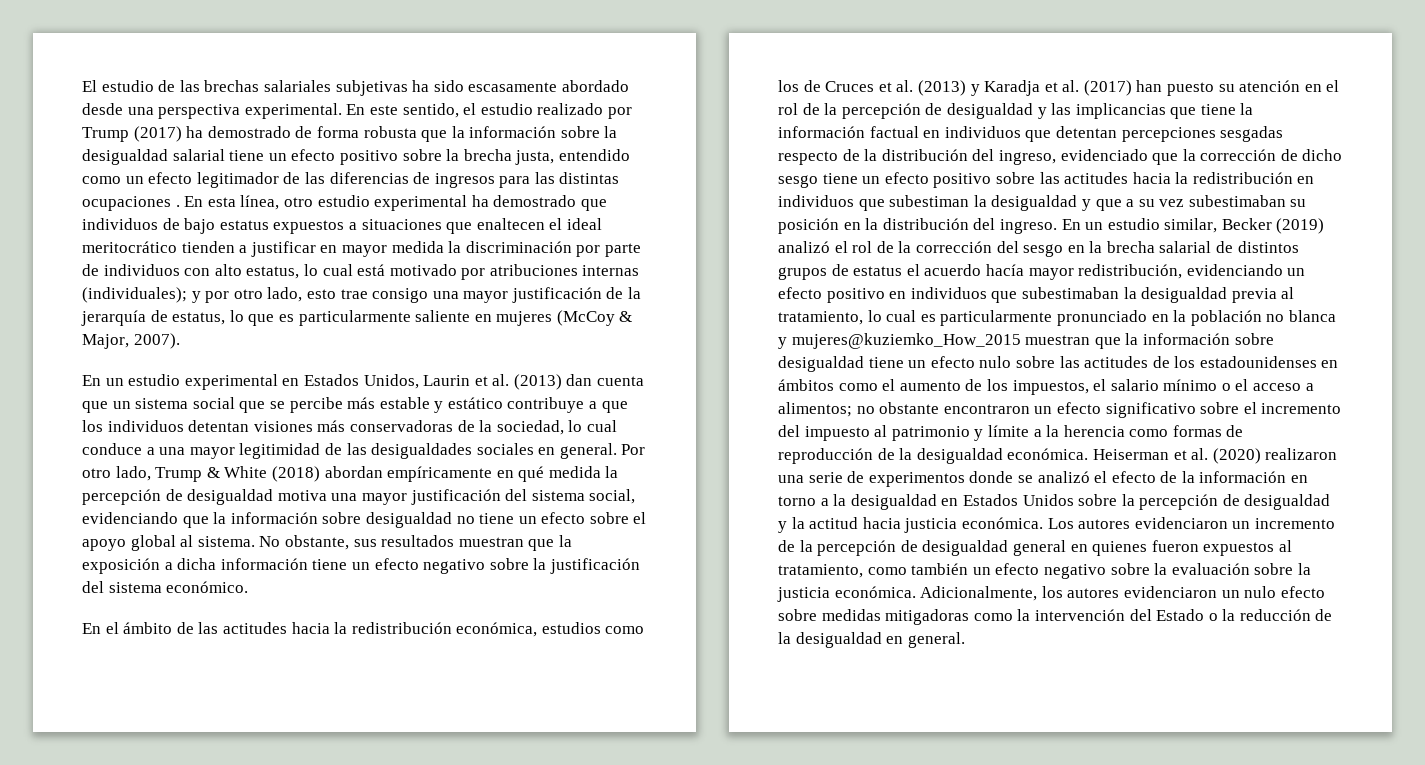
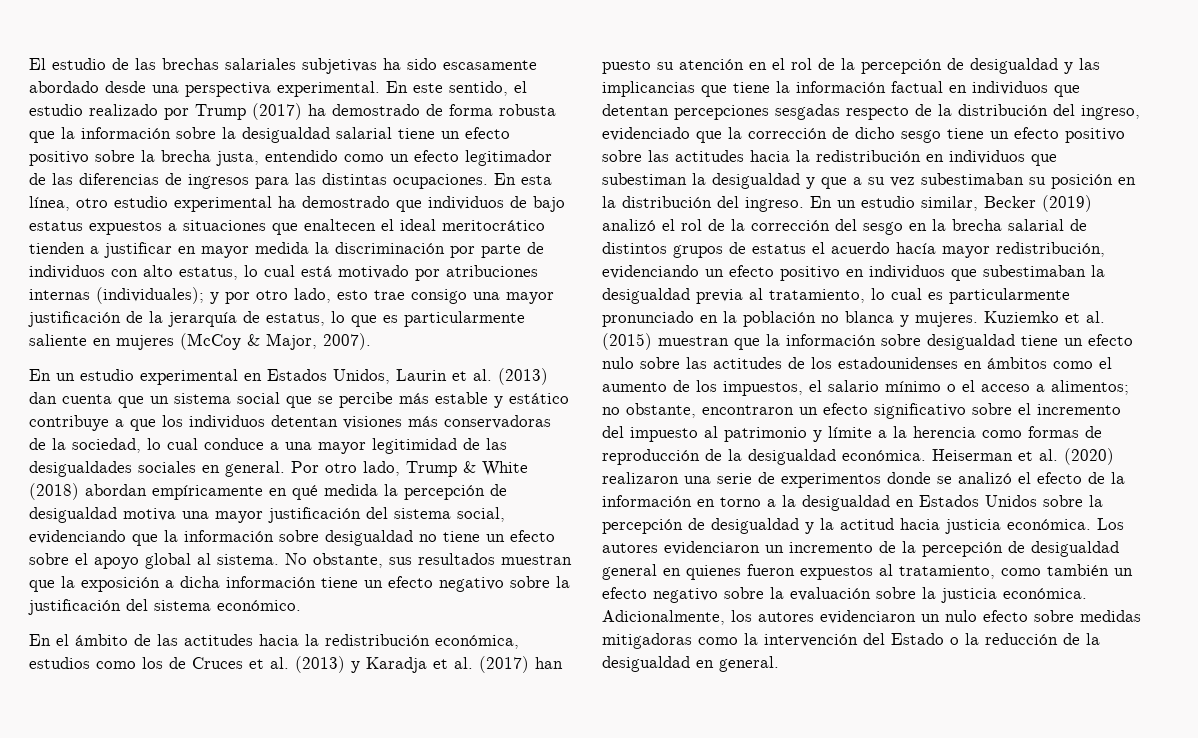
- En este sentido, el estudio realizado por Trump (2017) ha demostrado de forma robusta que la información sobre la desigualdad salarial tiene un efecto positivo sobre la brecha justa, entendido como un efecto legitimador de las diferencias de ingresos para las distintas ocupaciones .
+ En este sentido, el estudio realizado por Trump (2017) ha demostrado de forma robusta que la información sobre la desigualdad salarial tiene un efecto positivo sobre la brecha justa, entendido como un efecto legitimador de las diferencias de ingresos para las distintas ocupaciones.
- En un estudio similar, Becker (2019) analizó el rol de la corrección del sesgo en la brecha salarial de distintos grupos de estatus el acuerdo hacía mayor redistribución, evidenciando un efecto positivo en individuos que subestimaban la desigualdad previa al tratamiento, lo cual es particularmente pronunciado en la población no blanca y mujeres@kuziemko_How_2015 muestran que la información sobre desigualdad tiene un efecto nulo sobre las actitudes de los estadounidenses en ámbitos como el aumento de los impuestos, el salario mínimo o el acceso a alimentos;
+ En un estudio similar, Becker (2019) analizó el rol de la corrección del sesgo en la brecha salarial de distintos grupos de estatus el acuerdo hacía mayor redistribución, evidenciando un efecto positivo en individuos que subestimaban la desigualdad previa al tratamiento, lo cual es particularmente pronunciado en la población no blanca y mujeres. Kuziemko et al. (2015) muestran que la información sobre desigualdad tiene un efecto nulo sobre las actitudes de los estadounidenses en ámbitos como el aumento de los impuestos, el salario mínimo o el acceso a alimentos;
- no obstante encontraron un efecto significativo sobre el incremento del impuesto al patrimonio y límite a la herencia como formas de reproducción de la desigualdad económica.
+ no obstante, encontraron un efecto significativo sobre el incremento del impuesto al patrimonio y límite a la herencia como formas de reproducción de la desigualdad económica.

